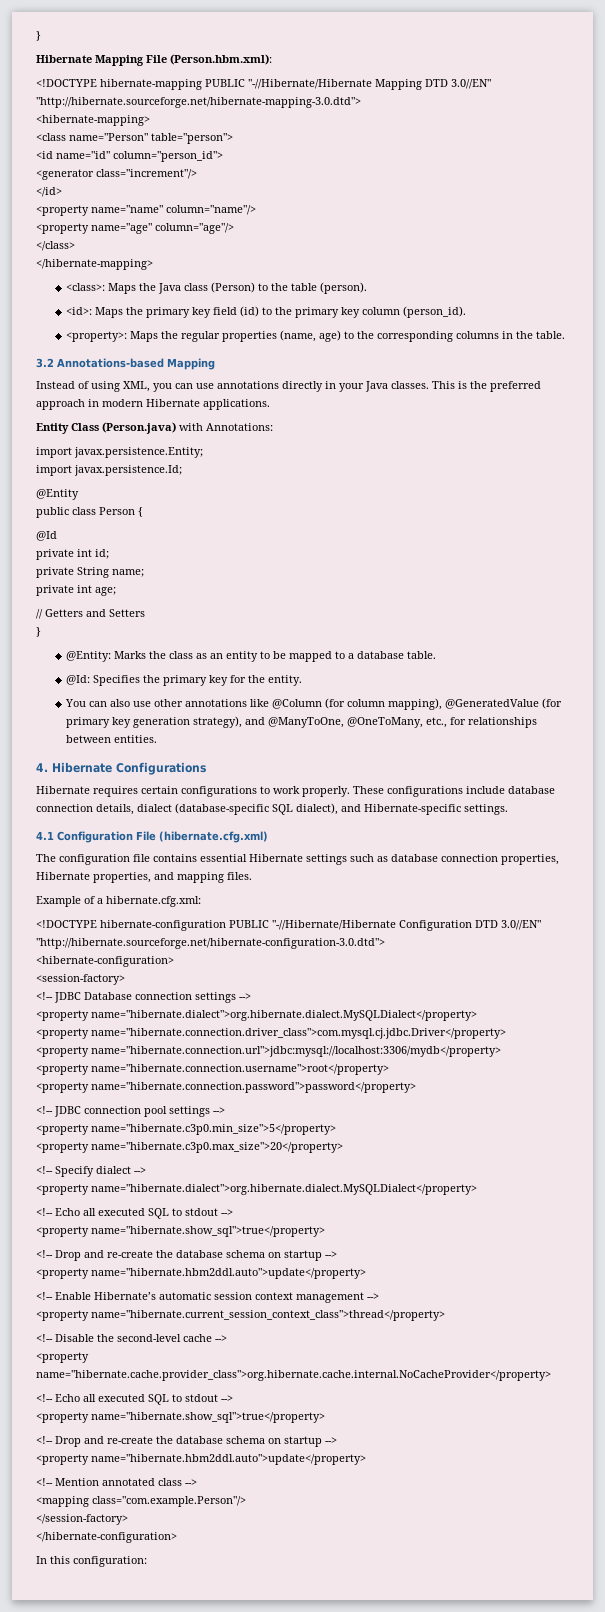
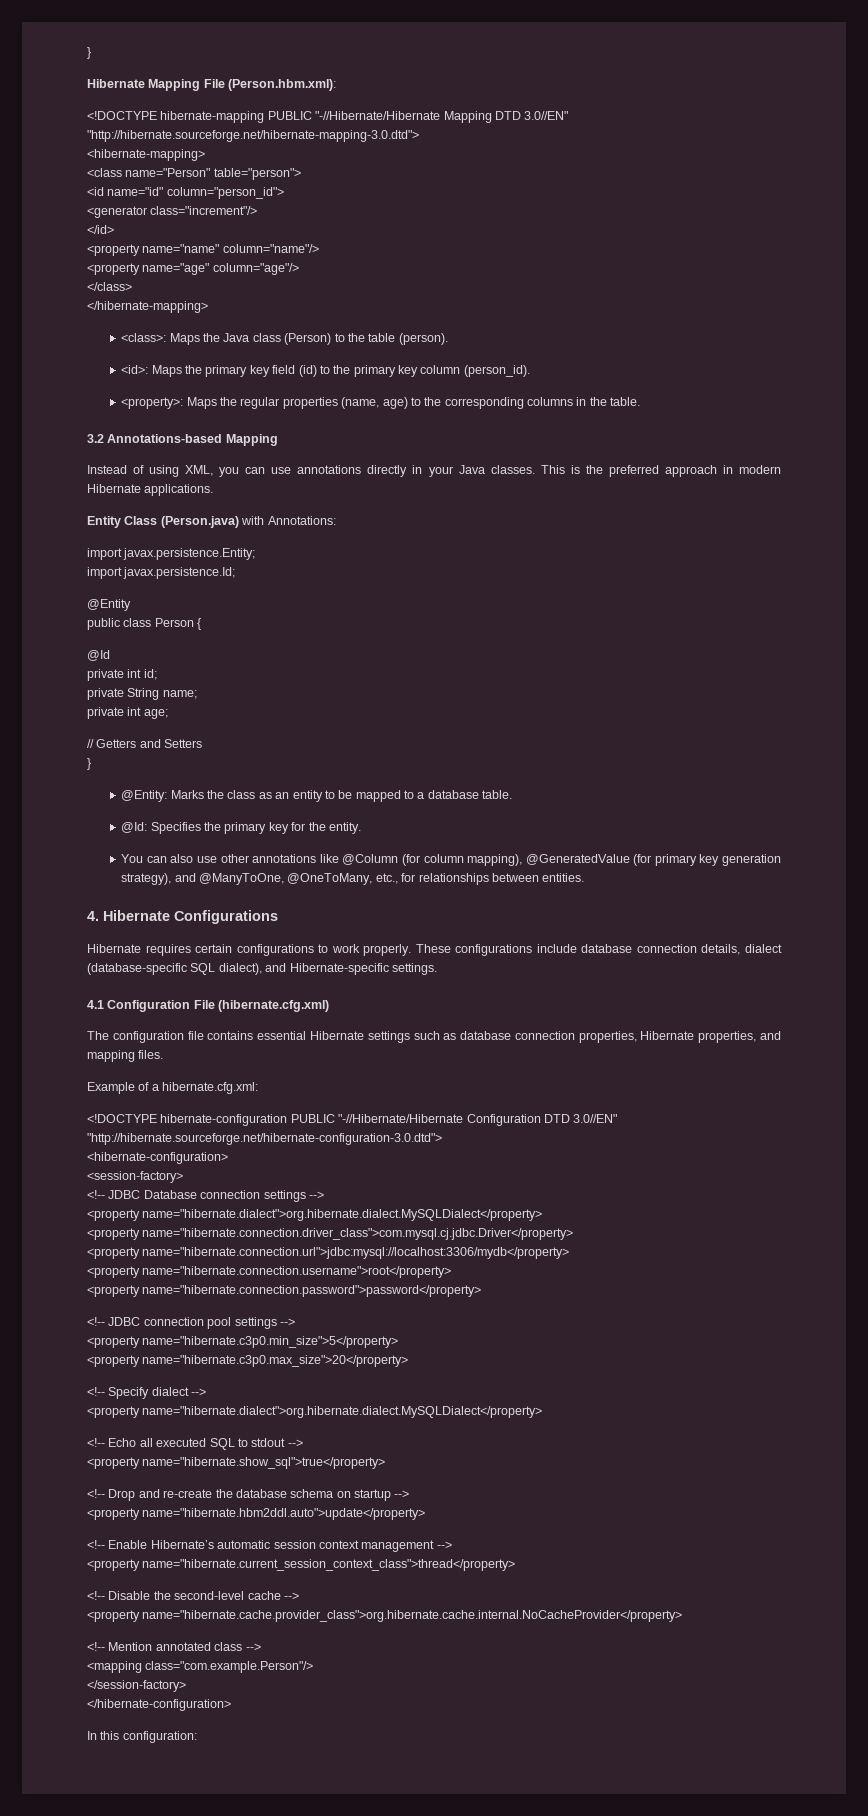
  <property name="hibernate.cache.provider_class">org.hibernate.cache.internal.NoCacheProvider</property>
- <!-- Echo all executed SQL to stdout -->
- <property name="hibernate.show_sql">true</property>
- <!-- Drop and re-create the database schema on startup -->
- <property name="hibernate.hbm2ddl.auto">update</property>

